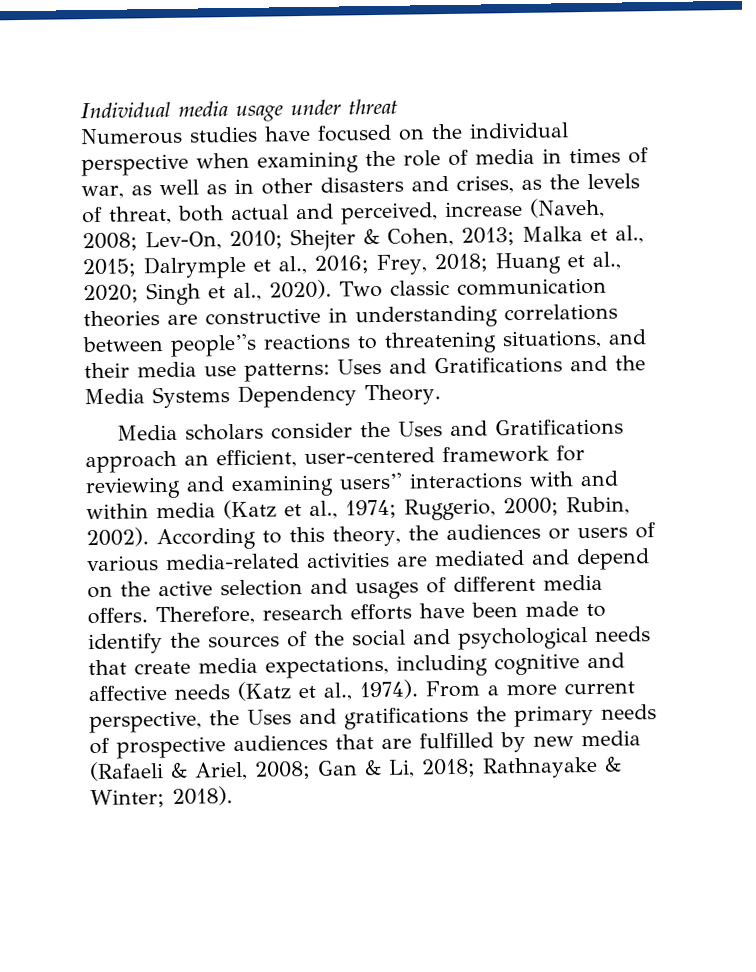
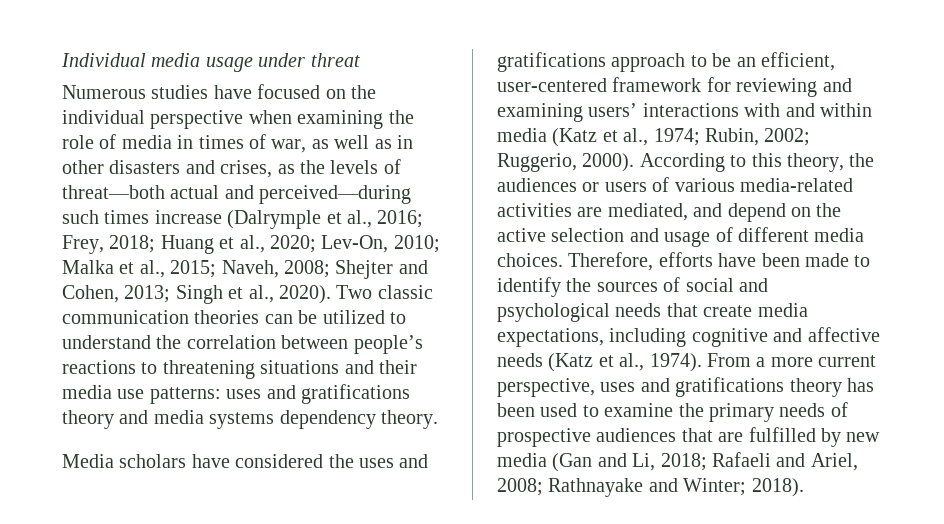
- Numerous studies have focused on the individual perspective when examining the role of media in times of war, as well as in other disasters and crises, as the levels of threat, both actual and perceived, increase (Naveh, 2008; Lev-On, 2010; Shejter & Cohen, 2013; Malka et al., 2015; Dalrymple et al., 2016; Frey, 2018; Huang et al., 2020; Singh et al., 2020).
+ Numerous studies have focused on the individual perspective when examining the role of media in times of war, as well as in other disasters and crises, as the levels of threat—both actual and perceived—during such times increase (Dalrymple et al., 2016; Frey, 2018; Huang et al., 2020; Lev-On, 2010; Malka et al., 2015; Naveh, 2008; Shejter and Cohen, 2013; Singh et al., 2020).
- Two classic communication theories are constructive in understanding correlations between people’'s reactions to threatening situations, and their media use patterns: Uses and Gratifications and the Media Systems Dependency Theory.
- Media scholars consider the Uses and Gratifications approach an efficient, user-centered framework for reviewing and examining users’' interactions with and within media (Katz et al., 1974; Ruggerio, 2000; Rubin, 2002).
+ Two classic communication theories can be utilized to understand the correlation between people’s reactions to threatening situations and their media use patterns: uses and gratifications theory and media systems dependency theory.
+ Media scholars have considered the uses and gratifications approach to be an efficient, user-centered framework for reviewing and examining users’ interactions with and within media (Katz et al., 1974; Rubin, 2002; Ruggerio, 2000).
- According to this theory, the audiences or users of various media-related activities are mediated and depend on the active selection and usages of different media offers. Therefore, research efforts have been made to identify the sources of the social and psychological needs that create media expectations, including cognitive and affective needs (Katz et al., 1974).
+ According to this theory, the audiences or users of various media-related activities are mediated, and depend on the active selection and usage of different media choices. Therefore, efforts have been made to identify the sources of social and psychological needs that create media expectations, including cognitive and affective needs (Katz et al., 1974).
- From a more current perspective, the Uses and gratifications the primary needs of prospective audiences that are fulfilled by new media (Rafaeli & Ariel, 2008; Gan & Li, 2018; Rathnayake & Winter; 2018).
+ From a more current perspective, uses and gratifications theory has been used to examine the primary needs of prospective audiences that are fulfilled by new media (Gan and Li, 2018; Rafaeli and Ariel, 2008; Rathnayake and Winter; 2018).

